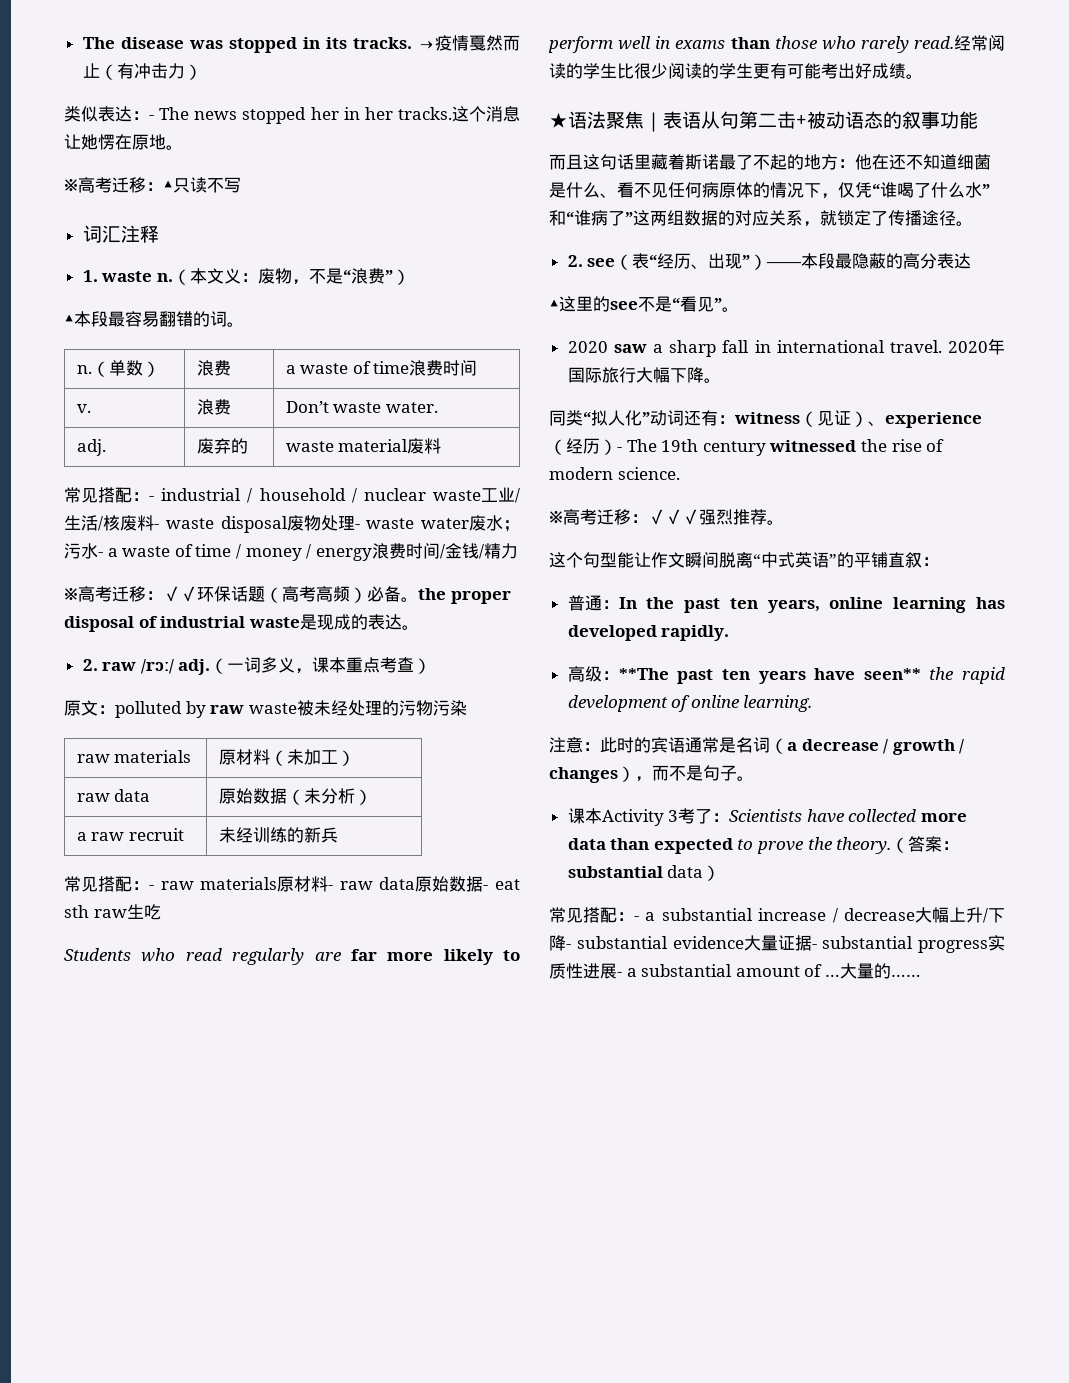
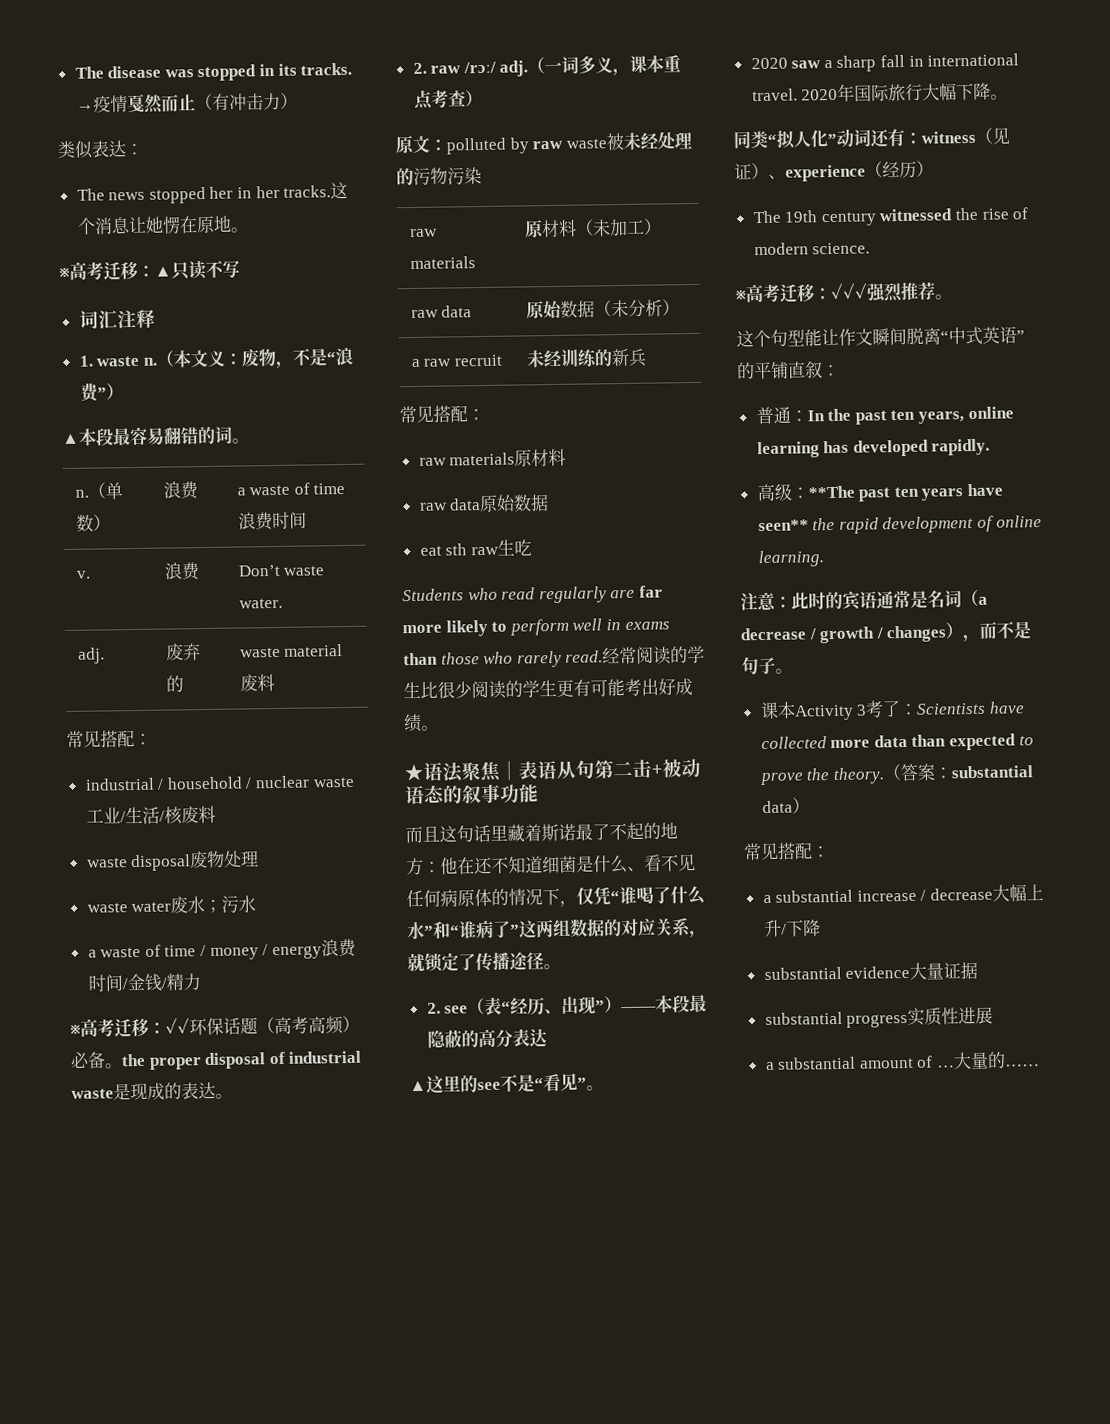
- 类似表达：- The news stopped her in her tracks.
+ 类似表达：
+ The news stopped her in her tracks.
  adj. | 废弃的 | waste material废料
- 常见搭配：- industrial / household / nuclear waste工业/生活/核废料- waste disposal废物处理- waste water废水；污水- a waste of time / money / energy浪费时间/金钱/精力
+ 常见搭配：
+ industrial / household / nuclear waste工业/生活/核废料
+ waste disposal废物处理
+ waste water废水；污水
+ a waste of time / money / energy浪费时间/金钱/精力
  a raw recruit | 未经训练的新兵
- 常见搭配：- raw materials原材料- raw data原始数据- eat sth raw生吃
+ 常见搭配：
+ raw materials原材料
+ raw data原始数据
+ eat sth raw生吃
- 同类“拟人化”动词还有：witness（见证）、experience（经历）- The 19th century witnessed the rise of modern science.
+ 同类“拟人化”动词还有：witness（见证）、experience（经历）
+ The 19th century witnessed the rise of modern science.
  （答案：substantial data）
- 常见搭配：- a substantial increase / decrease大幅上升/下降- substantial evidence大量证据- substantial progress实质性进展- a substantial amount of …
+ 常见搭配：
+ a substantial increase / decrease大幅上升/下降
+ substantial evidence大量证据
+ substantial progress实质性进展
+ a substantial amount of …

